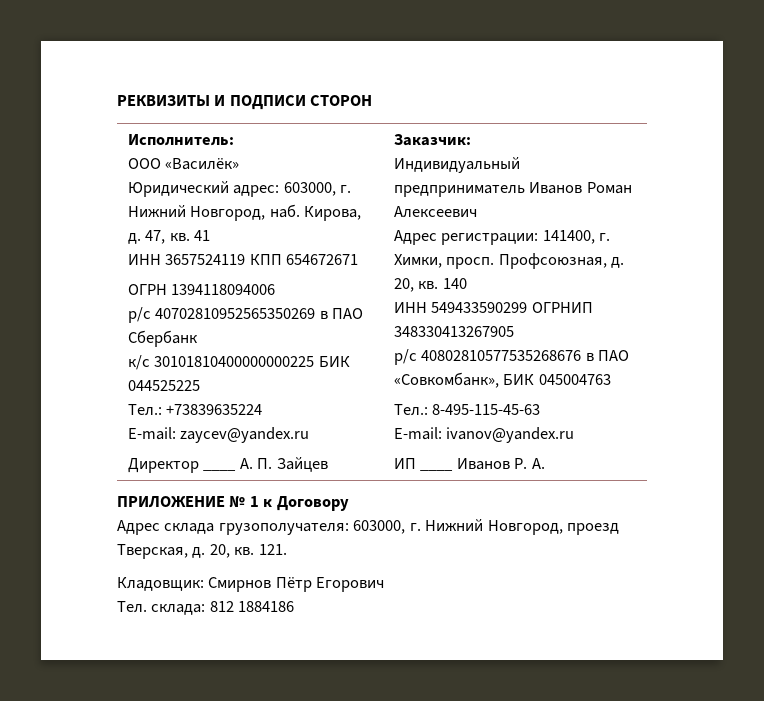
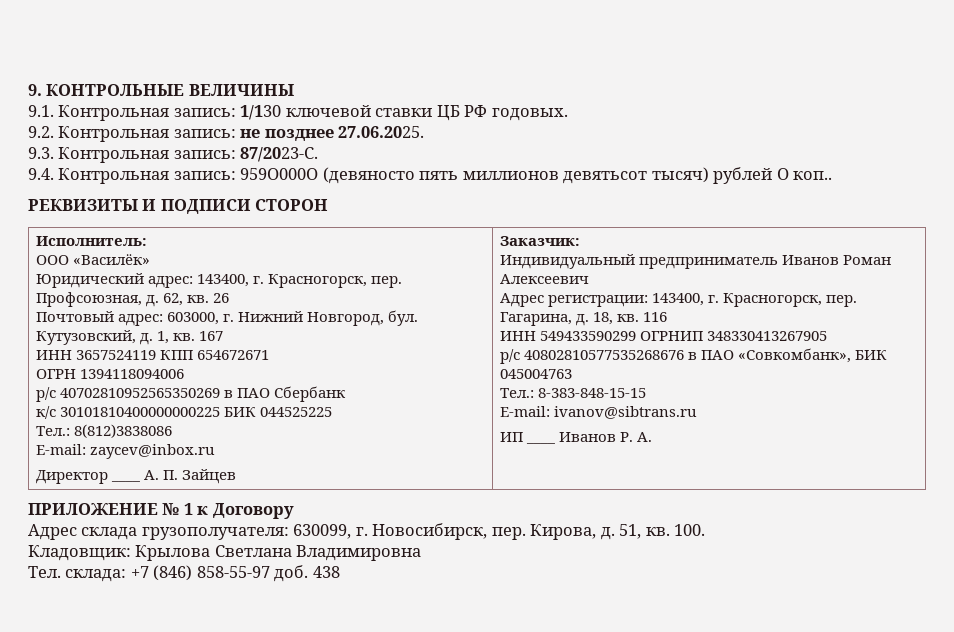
+ 9. КОНТРОЛЬНЫЕ ВЕЛИЧИНЫ
+ 9.1. Контрольная запись: 1/130 ключевой ставки ЦБ РФ годовых.
+ 9.2. Контрольная запись: не позднее 27.06.2025.
+ 9.3. Контрольная запись: 87/2023-С.
+ 9.4. Контрольная запись: 959О000О (девяносто пять миллионов девятьсот тысяч) рублей О коп..
- Юридический адрес: 603000, г. Нижний Новгород, наб. Кирова, д. 47, кв. 41
+ Юридический адрес: 143400, г. Красногорск, пер. Профсоюзная, д. 62, кв. 26
+ Почтовый адрес: 603000, г. Нижний Новгород, бул. Кутузовский, д. 1, кв. 167
- Тел.: +73839635224
- E-mail: zaycev@yandex.ru
+ Тел.: 8(812)3838086
+ E-mail: zaycev@inbox.ru
- Адрес регистрации: 141400, г. Химки, просп. Профсоюзная, д. 20, кв. 140
+ Адрес регистрации: 143400, г. Красногорск, пер. Гагарина, д. 18, кв. 116
- Тел.: 8-495-115-45-63
- E-mail: ivanov@yandex.ru
+ Тел.: 8-383-848-15-15
+ E-mail: ivanov@sibtrans.ru
- Адрес склада грузополучателя: 603000, г. Нижний Новгород, проезд Тверская, д. 20, кв. 121.
- Кладовщик: Смирнов Пётр Егорович
- Тел. склада: 812 1884186
+ Адрес склада грузополучателя: 630099, г. Новосибирск, пер. Кирова, д. 51, кв. 100.
+ Кладовщик: Крылова Светлана Владимировна
+ Тел. склада: +7 (846) 858-55-97 доб. 438

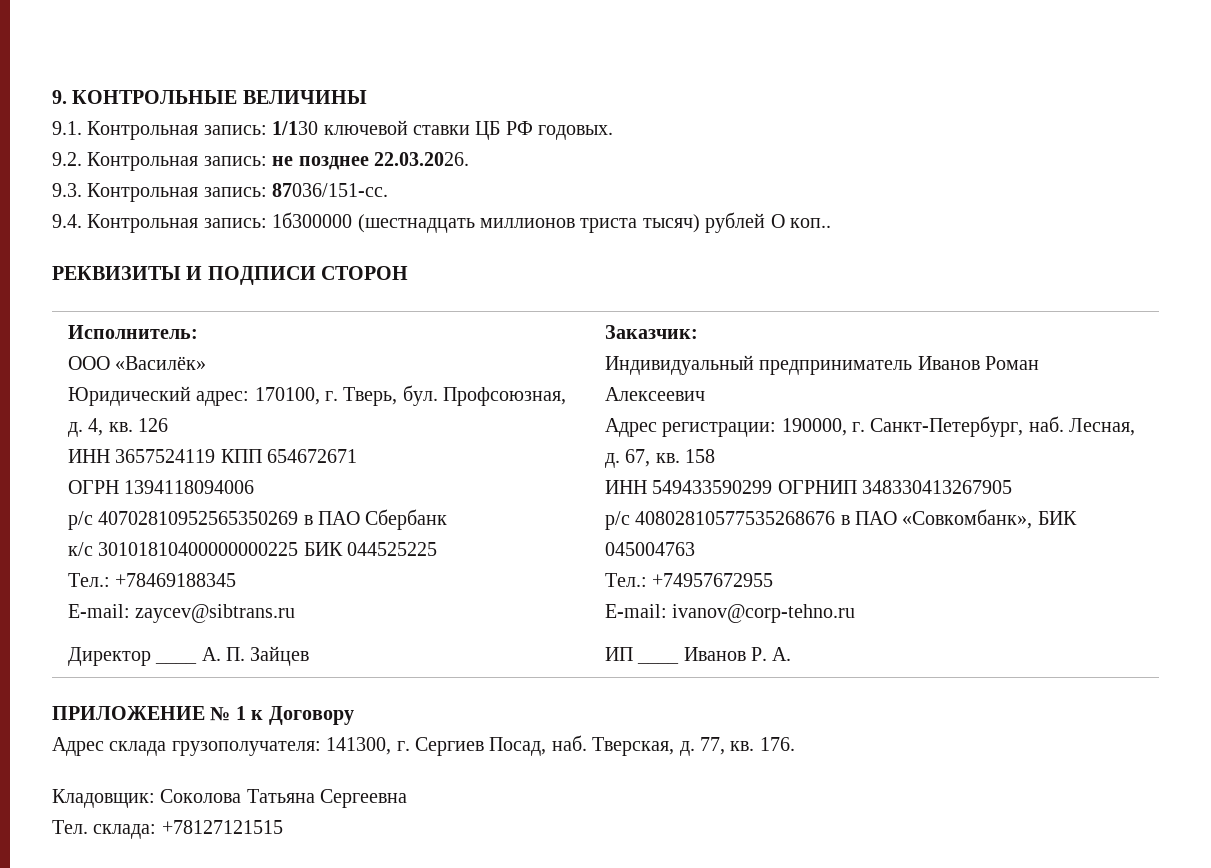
- 9.2. Контрольная запись: не позднее 27.06.2025.
+ 9.2. Контрольная запись: не позднее 22.03.2026.
- 9.3. Контрольная запись: 87/2023-С.
+ 9.3. Контрольная запись: 87036/151-сс.
- 9.4. Контрольная запись: 959О000О (девяносто пять миллионов девятьсот тысяч) рублей О коп..
+ 9.4. Контрольная запись: 1б300000 (шестнадцать миллионов триста тысяч) рублей О коп..
- Юридический адрес: 143400, г. Красногорск, пер. Профсоюзная, д. 62, кв. 26
- Почтовый адрес: 603000, г. Нижний Новгород, бул. Кутузовский, д. 1, кв. 167
+ Юридический адрес: 170100, г. Тверь, бул. Профсоюзная, д. 4, кв. 126
- Тел.: 8(812)3838086
- E-mail: zaycev@inbox.ru
+ Тел.: +78469188345
+ E-mail: zaycev@sibtrans.ru
- Адрес регистрации: 143400, г. Красногорск, пер. Гагарина, д. 18, кв. 116
+ Адрес регистрации: 190000, г. Санкт-Петербург, наб. Лесная, д. 67, кв. 158
- Тел.: 8-383-848-15-15
- E-mail: ivanov@sibtrans.ru
+ Тел.: +74957672955
+ E-mail: ivanov@corp-tehno.ru
- Адрес склада грузополучателя: 630099, г. Новосибирск, пер. Кирова, д. 51, кв. 100.
- Кладовщик: Крылова Светлана Владимировна
- Тел. склада: +7 (846) 858-55-97 доб. 438
+ Адрес склада грузополучателя: 141300, г. Сергиев Посад, наб. Тверская, д. 77, кв. 176.
+ Кладовщик: Соколова Татьяна Сергеевна
+ Тел. склада: +78127121515

